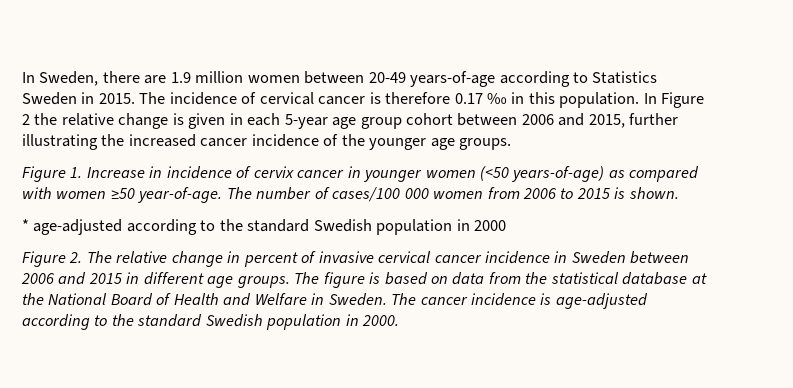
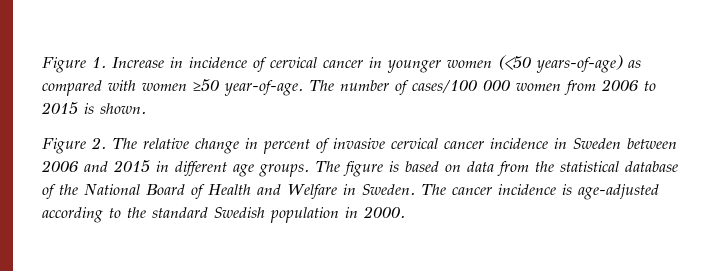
- In Sweden, there are 1.9 million women between 20-49 years-of-age according to Statistics Sweden in 2015. The incidence of cervical cancer is therefore 0.17 ‰ in this population. In Figure 2 the relative change is given in each 5-year age group cohort between 2006 and 2015, further illustrating the increased cancer incidence of the younger age groups.
- Figure 1. Increase in incidence of cervix cancer in younger women (<50 years-of-age) as compared with women ≥50 year-of-age.
+ Figure 1. Increase in incidence of cervical cancer in younger women (<50 years-of-age) as compared with women ≥50 year-of-age.
- * age-adjusted according to the standard Swedish population in 2000
- The figure is based on data from the statistical database at the National Board of Health and Welfare in Sweden.
+ The figure is based on data from the statistical database of the National Board of Health and Welfare in Sweden.

